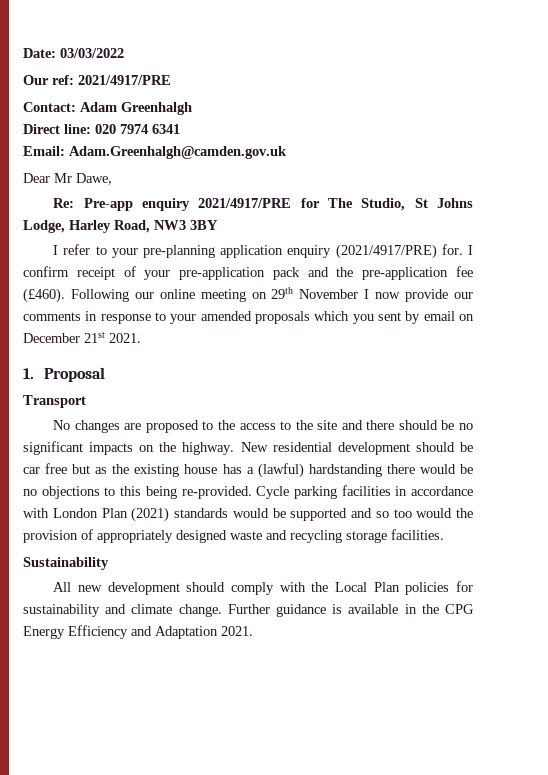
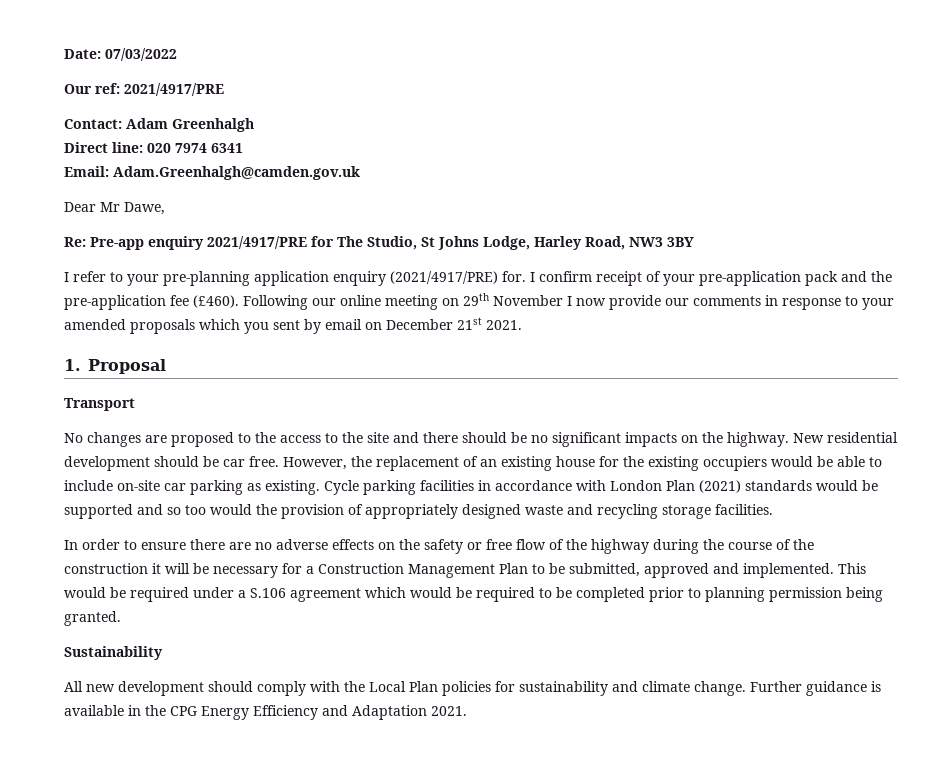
- Date: 03/03/2022
+ Date: 07/03/2022
- New residential development should be car free but as the existing house has a (lawful) hardstanding there would be no objections to this being re-provided.
+ New residential development should be car free. However, the replacement of an existing house for the existing occupiers would be able to include on-site car parking as existing.
+ In order to ensure there are no adverse effects on the safety or free flow of the highway during the course of the construction it will be necessary for a Construction Management Plan to be submitted, approved and implemented. This would be required under a S.106 agreement which would be required to be completed prior to planning permission being granted.

